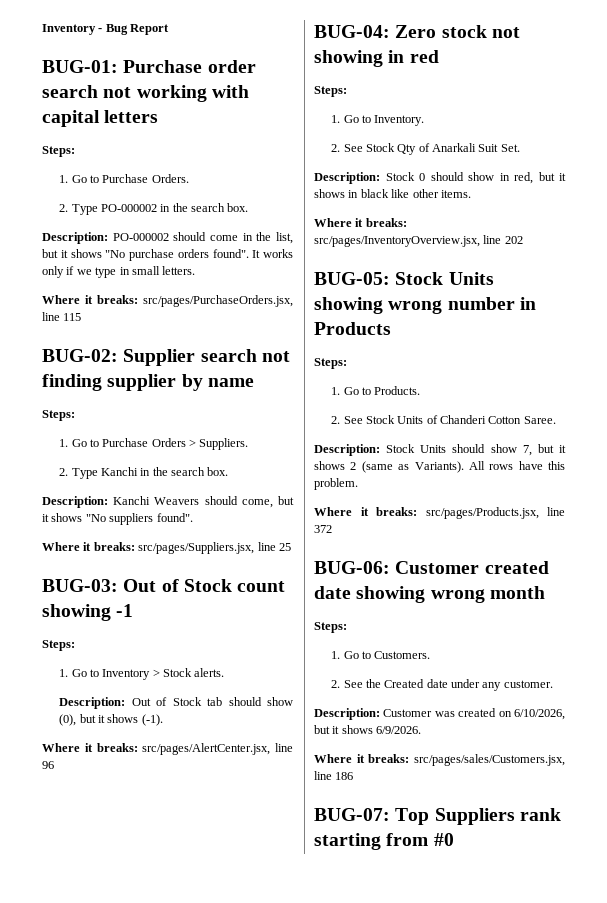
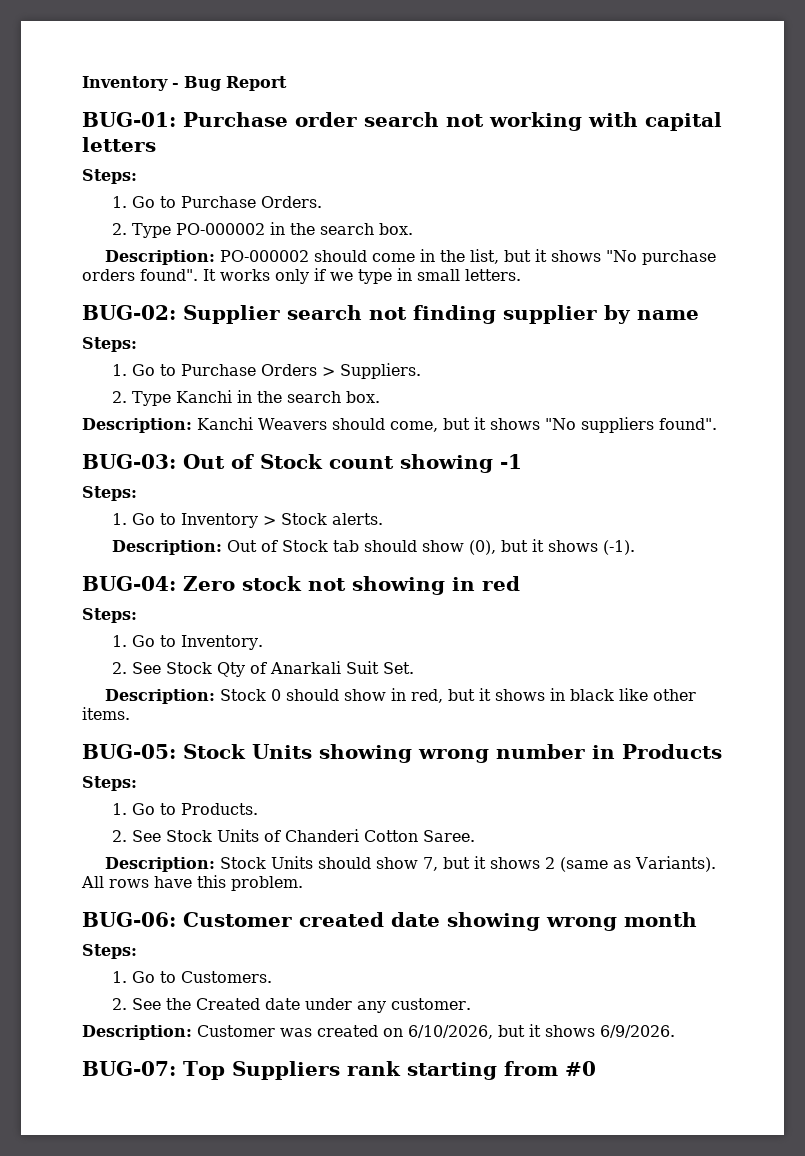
- Where it breaks: src/pages/PurchaseOrders.jsx, line 115
- Where it breaks: src/pages/Suppliers.jsx, line 25
- Where it breaks: src/pages/AlertCenter.jsx, line 96
- Where it breaks: src/pages/InventoryOverview.jsx, line 202
- Where it breaks: src/pages/Products.jsx, line 372
- Where it breaks: src/pages/sales/Customers.jsx, line 186

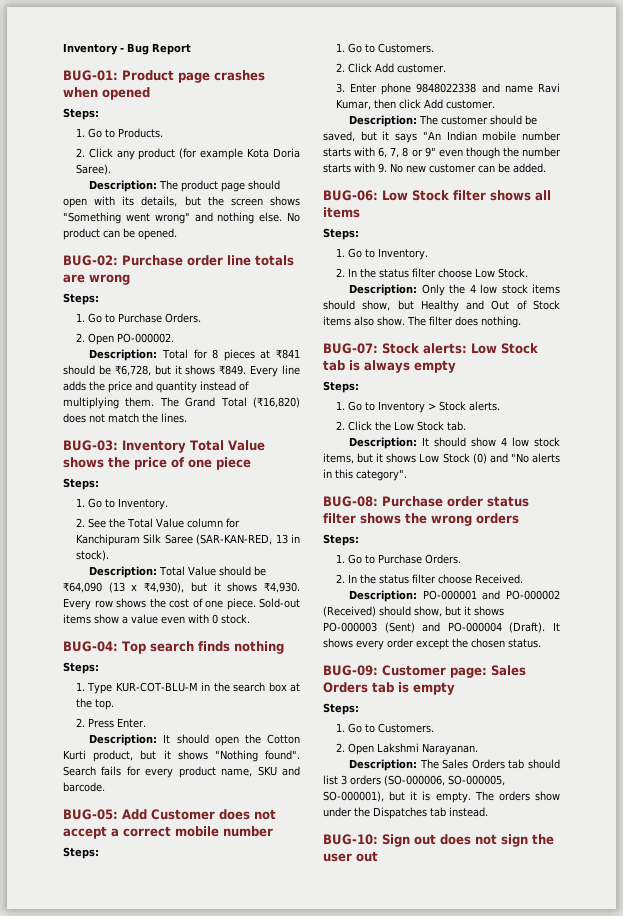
- BUG-01: Purchase order search not working with capital letters
+ BUG-01: Product page crashes when opened
+ Steps:
+ 1. Go to Products.
+ 2. Click any product (for example Kota Doria Saree).
+ Description: The product page should open with its details, but the screen shows "Something went wrong" and nothing else. No product can be opened.
+ BUG-02: Purchase order line totals are wrong
  Steps:
  1. Go to Purchase Orders.
- 2. Type PO-000002 in the search box.
- Description: PO-000002 should come in the list, but it shows "No purchase orders found". It works only if we type in small letters.
- BUG-02: Supplier search not finding supplier by name
+ 2. Open PO-000002.
+ Description: Total for 8 pieces at ₹841 should be ₹6,728, but it shows ₹849. Every line adds the price and quantity instead of multiplying them. The Grand Total (₹16,820) does not match the lines.
+ BUG-03: Inventory Total Value shows the price of one piece
  Steps:
- 1. Go to Purchase Orders > Suppliers.
- 2. Type Kanchi in the search box.
- Description: Kanchi Weavers should come, but it shows "No suppliers found".
- BUG-03: Out of Stock count showing -1
+ 1. Go to Inventory.
+ 2. See the Total Value column for Kanchipuram Silk Saree (SAR-KAN-RED, 13 in stock).
+ Description: Total Value should be ₹64,090 (13 x ₹4,930), but it shows ₹4,930. Every row shows the cost of one piece. Sold-out items show a value even with 0 stock.
+ BUG-04: Top search finds nothing
+ Steps:
+ 1. Type KUR-COT-BLU-M in the search box at the top.
+ 2. Press Enter.
+ Description: It should open the Cotton Kurti product, but it shows "Nothing found". Search fails for every product name, SKU and barcode.
+ BUG-05: Add Customer does not accept a correct mobile number
+ Steps:
+ 1. Go to Customers.
+ 2. Click Add customer.
+ 3. Enter phone 9848022338 and name Ravi Kumar, then click Add customer.
+ Description: The customer should be saved, but it says "An Indian mobile number starts with 6, 7, 8 or 9" even though the number starts with 9. No new customer can be added.
+ BUG-06: Low Stock filter shows all items
+ Steps:
+ 1. Go to Inventory.
+ 2. In the status filter choose Low Stock.
+ Description: Only the 4 low stock items should show, but Healthy and Out of Stock items also show. The filter does nothing.
+ BUG-07: Stock alerts: Low Stock tab is always empty
- Description: Out of Stock tab should show (0), but it shows (-1).
- BUG-04: Zero stock not showing in red
+ 2. Click the Low Stock tab.
+ Description: It should show 4 low stock items, but it shows Low Stock (0) and "No alerts in this category".
+ BUG-08: Purchase order status filter shows the wrong orders
  Steps:
- 1. Go to Inventory.
- 2. See Stock Qty of Anarkali Suit Set.
- Description: Stock 0 should show in red, but it shows in black like other items.
- BUG-05: Stock Units showing wrong number in Products
- Steps:
- 1. Go to Products.
- 2. See Stock Units of Chanderi Cotton Saree.
- Description: Stock Units should show 7, but it shows 2 (same as Variants). All rows have this problem.
- BUG-06: Customer created date showing wrong month
+ 1. Go to Purchase Orders.
+ 2. In the status filter choose Received.
+ Description: PO-000001 and PO-000002 (Received) should show, but it shows PO-000003 (Sent) and PO-000004 (Draft). It shows every order except the chosen status.
+ BUG-09: Customer page: Sales Orders tab is empty
  Steps:
  1. Go to Customers.
- 2. See the Created date under any customer.
- Description: Customer was created on 6/10/2026, but it shows 6/9/2026.
- BUG-07: Top Suppliers rank starting from #0
+ 2. Open Lakshmi Narayanan.
+ Description: The Sales Orders tab should list 3 orders (SO-000006, SO-000005, SO-000001), but it is empty. The orders show under the Dispatches tab instead.
+ BUG-10: Sign out does not sign the user out

